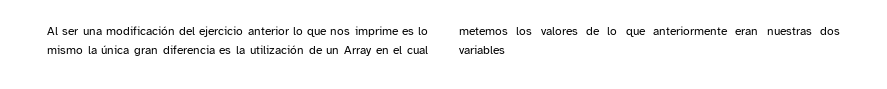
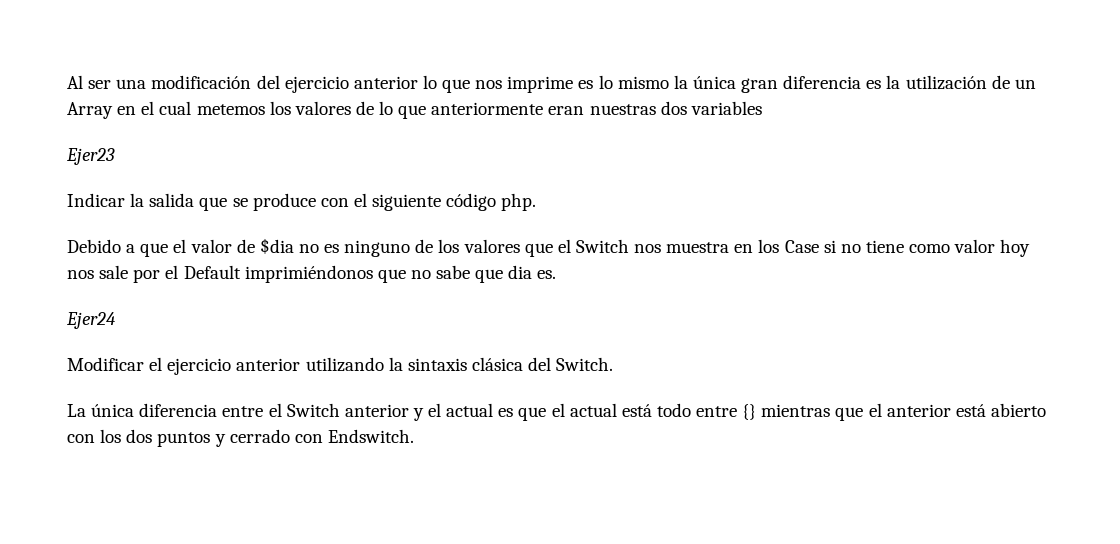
+ Ejer23
+ Indicar la salida que se produce con el siguiente código php.
+ Debido a que el valor de $dia no es ninguno de los valores que el Switch nos muestra en los Case si no tiene como valor hoy nos sale por el Default imprimiéndonos que no sabe que dia es.
+ Ejer24
+ Modificar el ejercicio anterior utilizando la sintaxis clásica del Switch.
+ La única diferencia entre el Switch anterior y el actual es que el actual está todo entre {} mientras que el anterior está abierto con los dos puntos y cerrado con Endswitch.

